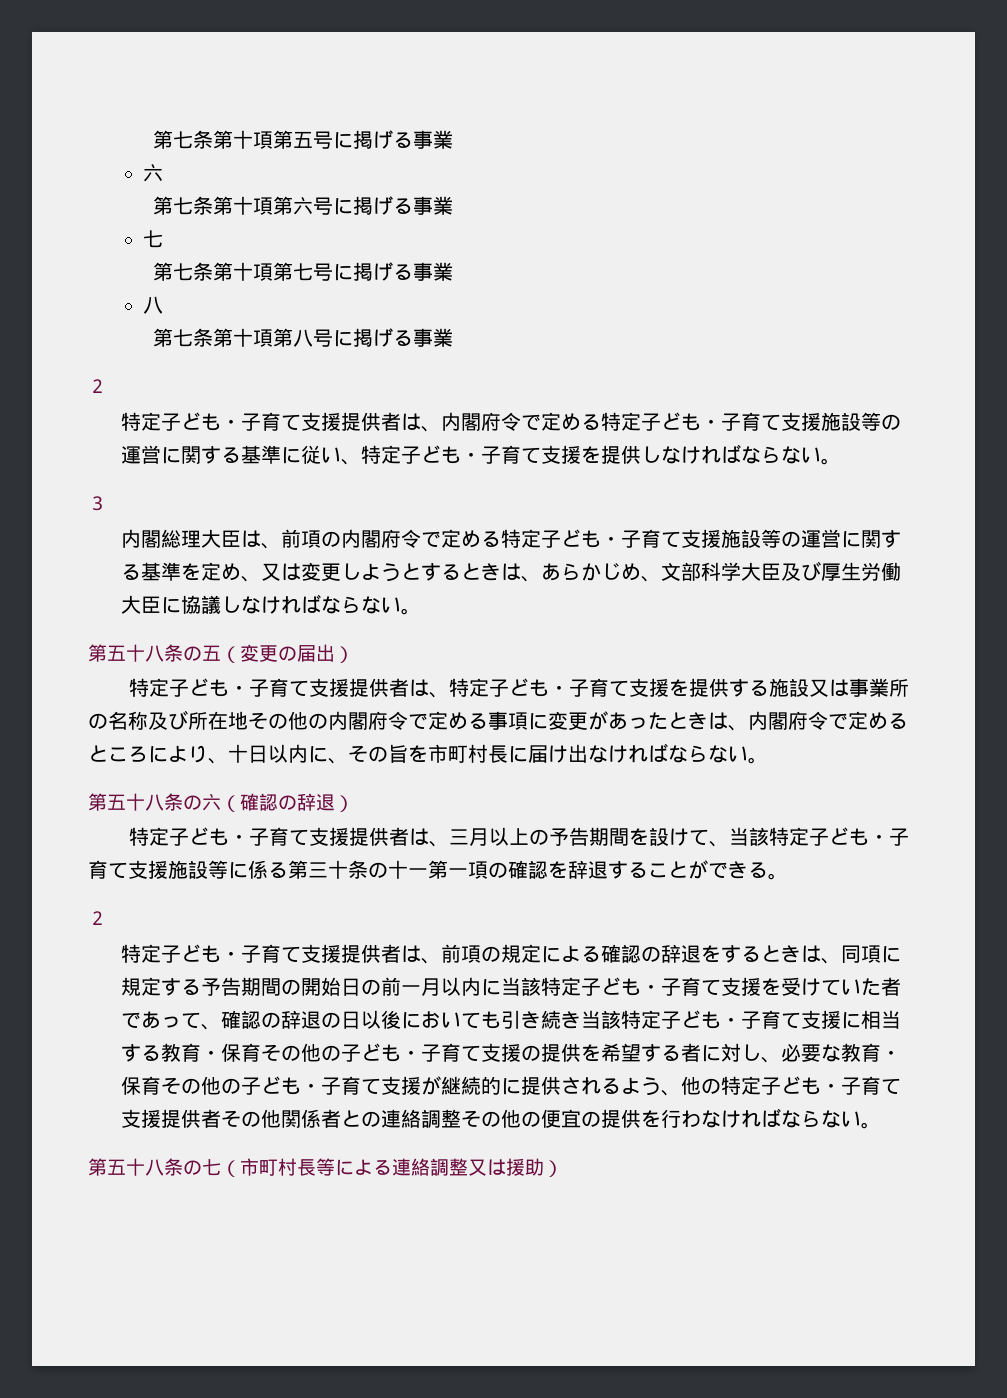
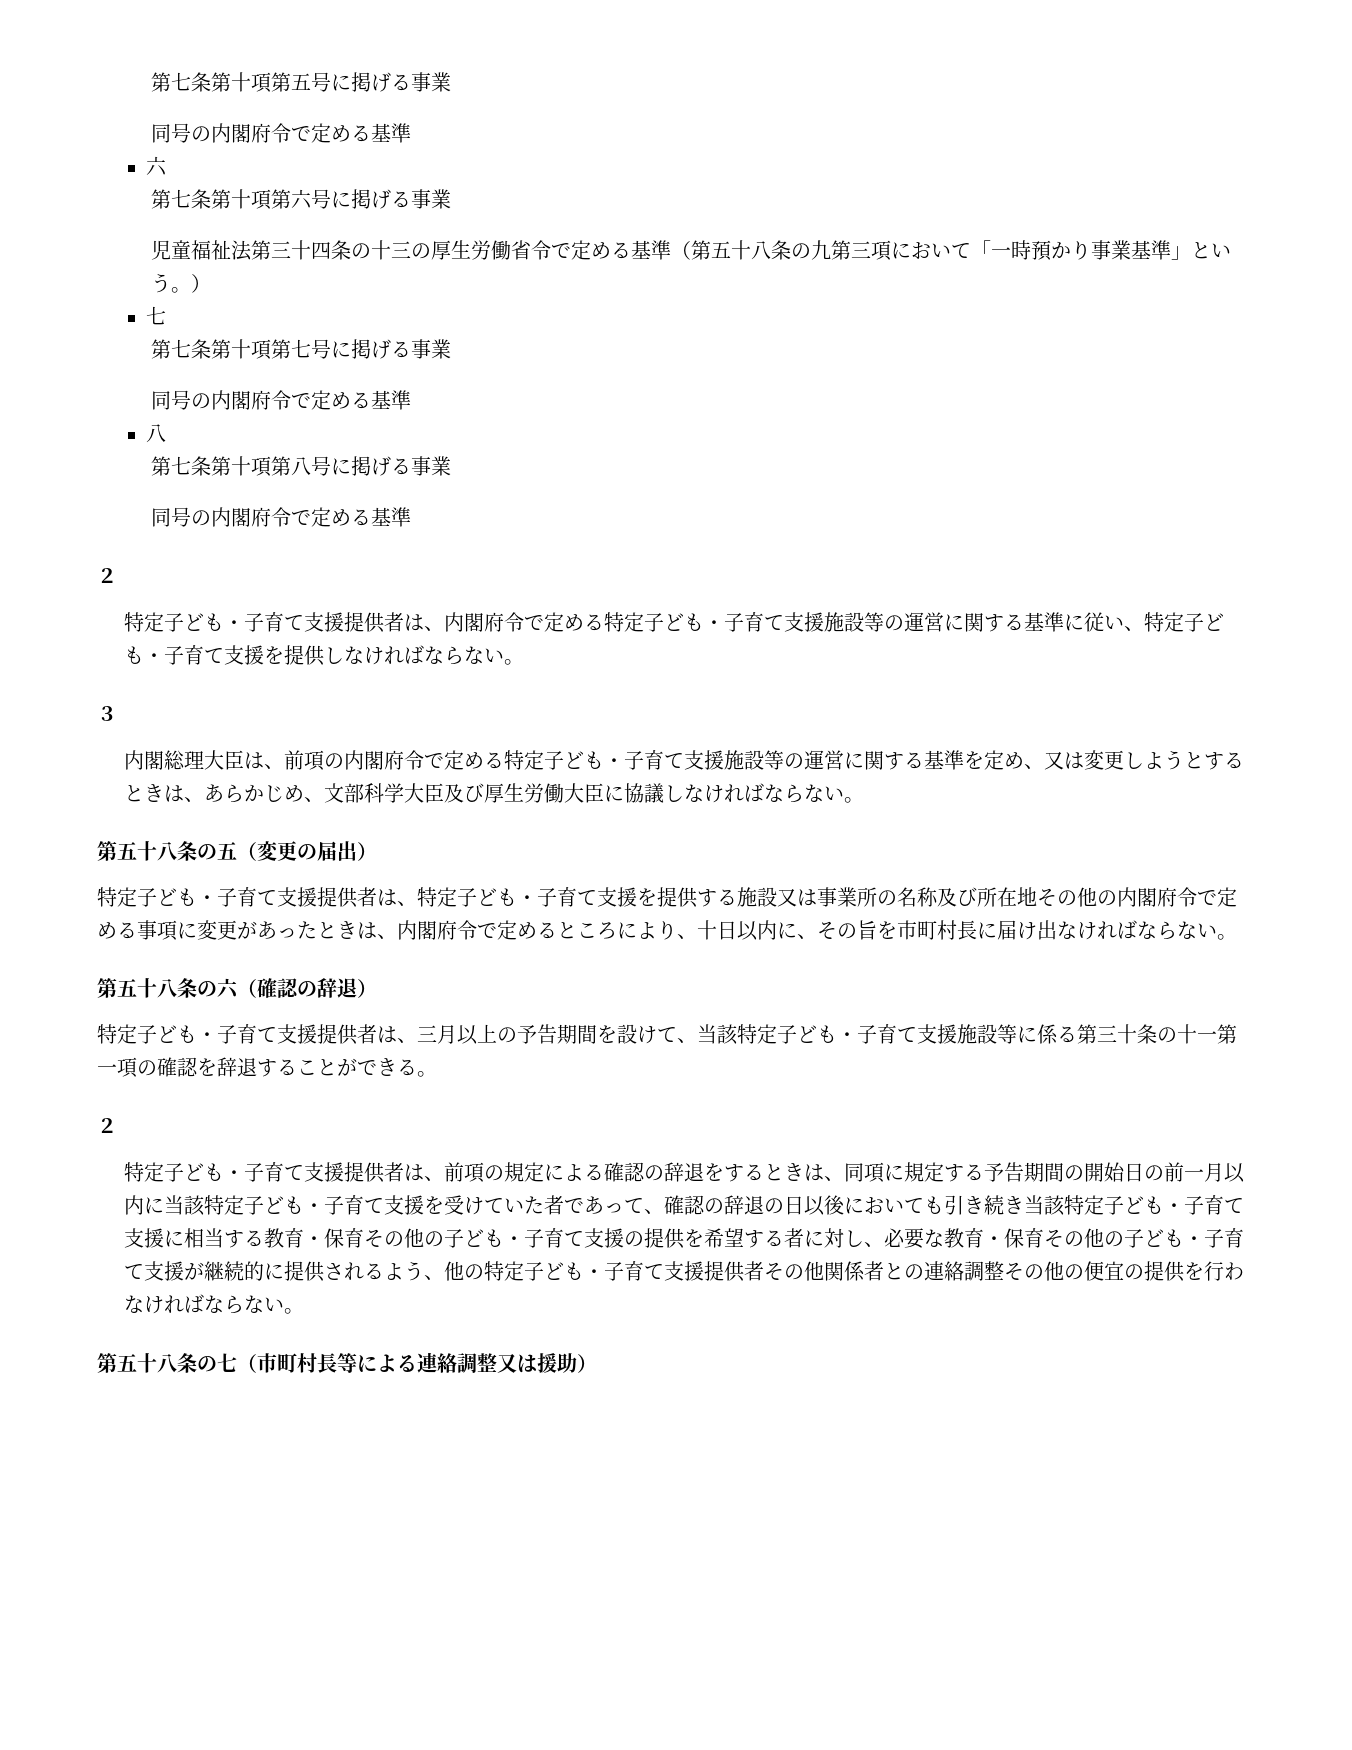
  第七条第十項第五号に掲げる事業
+ 同号の内閣府令で定める基準
+ 児童福祉法第三十四条の十三の厚生労働省令で定める基準（第五十八条の九第三項において「一時預かり事業基準」という。）
  第七条第十項第七号に掲げる事業
+ 同号の内閣府令で定める基準
  第七条第十項第八号に掲げる事業
+ 同号の内閣府令で定める基準

